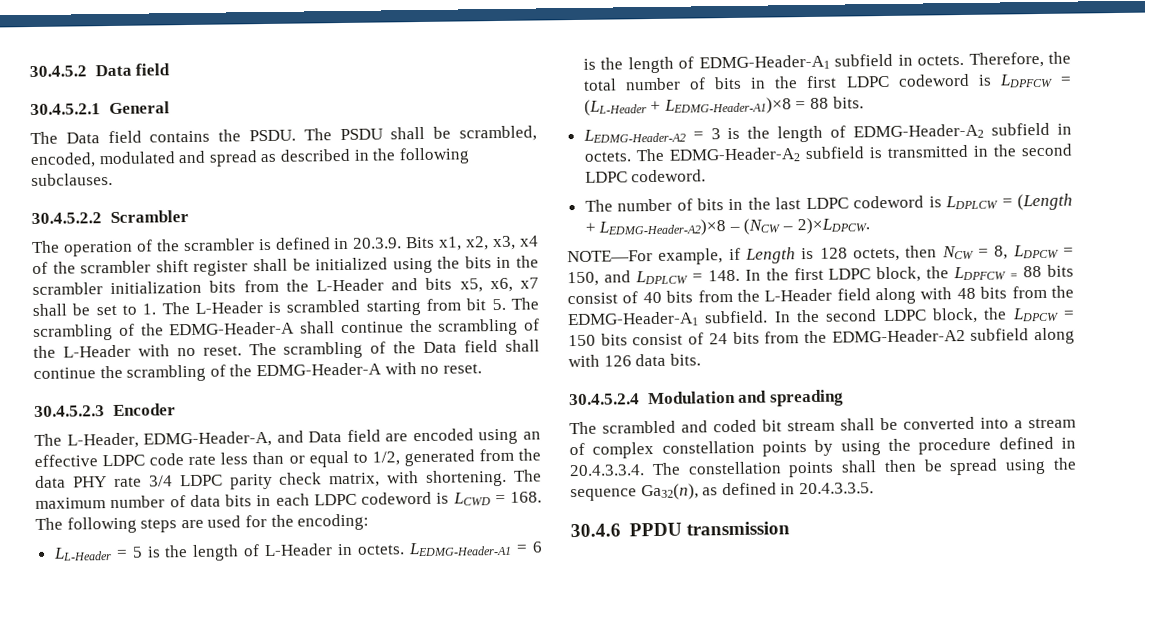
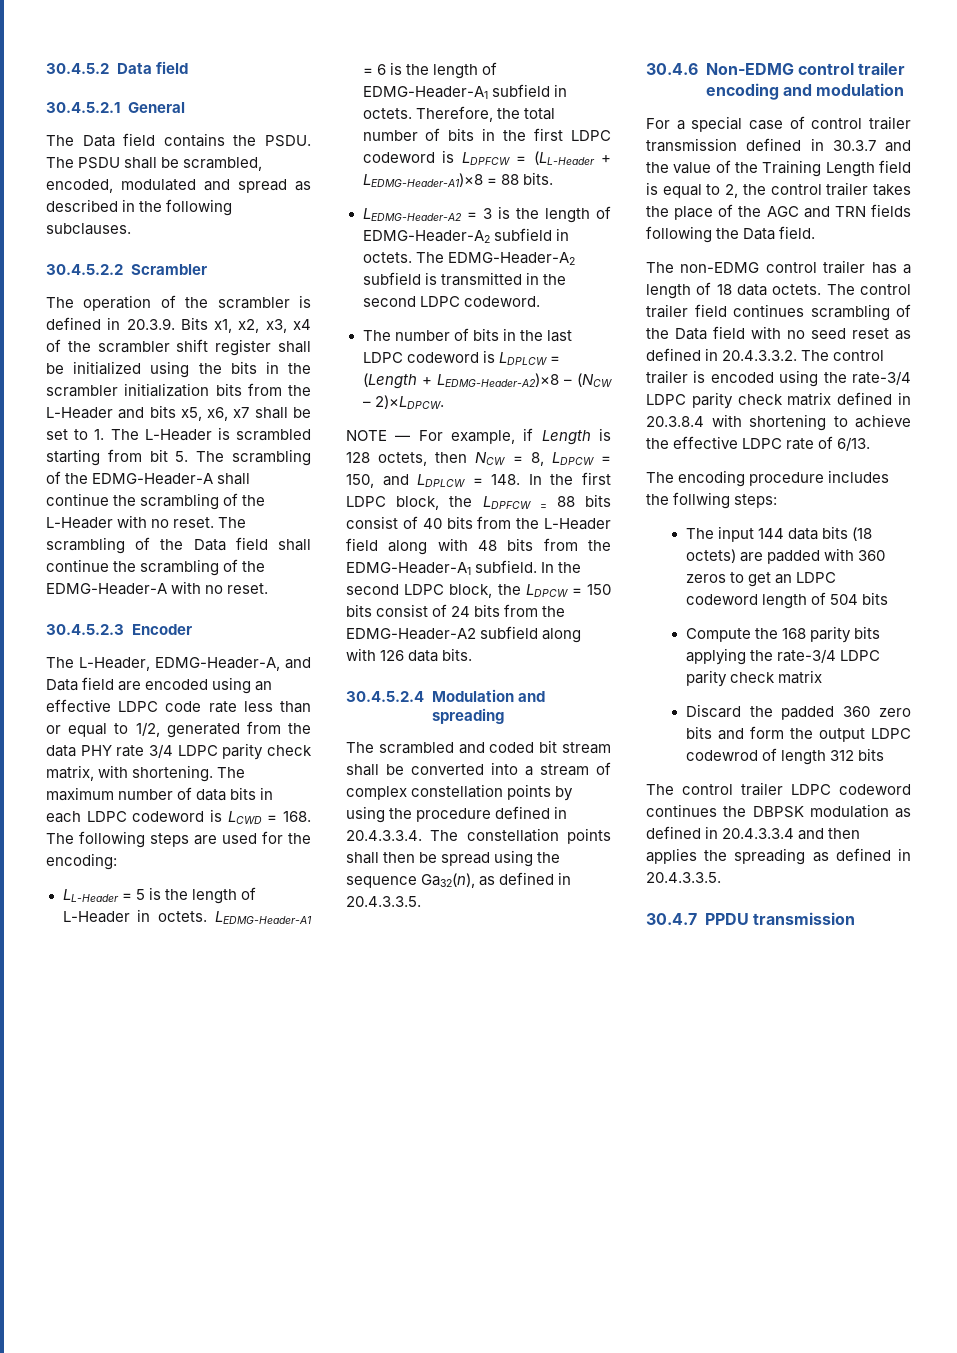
- NOTE—For example, if Length is 128 octets, then NCW = 8, LDPCW = 150, and LDPLCW = 148. In the first LDPC block, the LDPFCW = 88 bits consist of 40 bits from the L-Header field along with 48 bits from the EDMG-Header-A1 subfield.
+ NOTE — For example, if Length is 128 octets, then NCW = 8, LDPCW = 150, and LDPLCW = 148. In the first LDPC block, the LDPFCW = 88 bits consist of 40 bits from the L-Header field along with 48 bits from the EDMG-Header-A1 subfield.
- 30.4.6 PPDU transmission
+ 30.4.6 Non-EDMG control trailer encoding and modulation
+ For a special case of control trailer transmission defined in 30.3.7 and the value of the Training Length field is equal to 2, the control trailer takes the place of the AGC and TRN fields following the Data field.
+ The non-EDMG control trailer has a length of 18 data octets. The control trailer field continues scrambling of the Data field with no seed reset as defined in 20.4.3.3.2. The control trailer is encoded using the rate-3/4 LDPC parity check matrix defined in 20.3.8.4 with shortening to achieve the effective LDPC rate of 6/13.
+ The encoding procedure includes the follwing steps:
+ The input 144 data bits (18 octets) are padded with 360 zeros to get an LDPC codeword length of 504 bits
+ Compute the 168 parity bits applying the rate-3/4 LDPC parity check matrix
+ Discard the padded 360 zero bits and form the output LDPC codewrod of length 312 bits
+ The control trailer LDPC codeword continues the DBPSK modulation as defined in 20.4.3.3.4 and then applies the spreading as defined in 20.4.3.3.5.
+ 30.4.7 PPDU transmission

